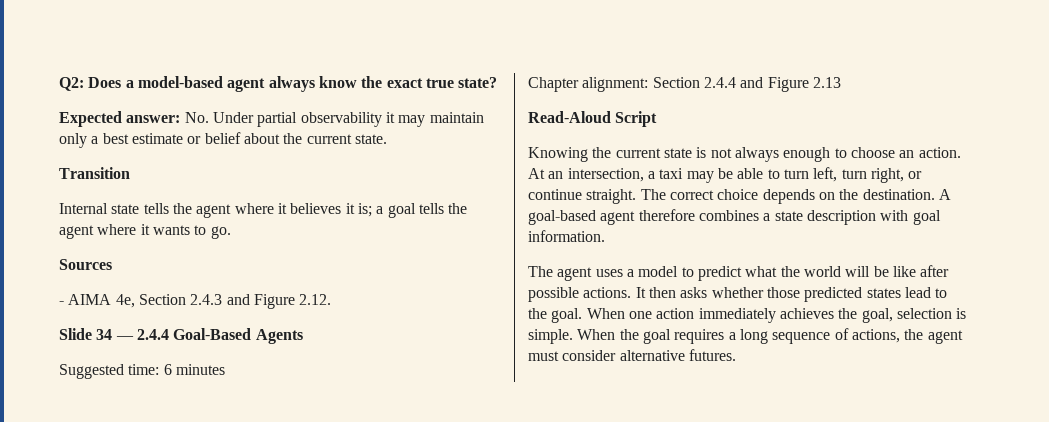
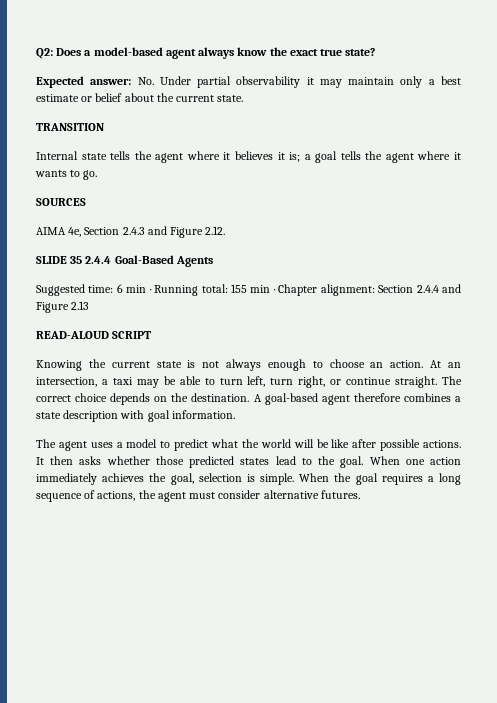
- Transition
+ TRANSITION
- Sources
- - AIMA 4e, Section 2.4.3 and Figure 2.12.
+ SOURCES
+ AIMA 4e, Section 2.4.3 and Figure 2.12.
- Slide 34 — 2.4.4 Goal-Based Agents
+ SLIDE 35 2.4.4 Goal-Based Agents
- Suggested time: 6 minutes
- Chapter alignment: Section 2.4.4 and Figure 2.13
+ Suggested time: 6 min · Running total: 155 min · Chapter alignment: Section 2.4.4 and Figure 2.13
- Read-Aloud Script
+ READ-ALOUD SCRIPT

